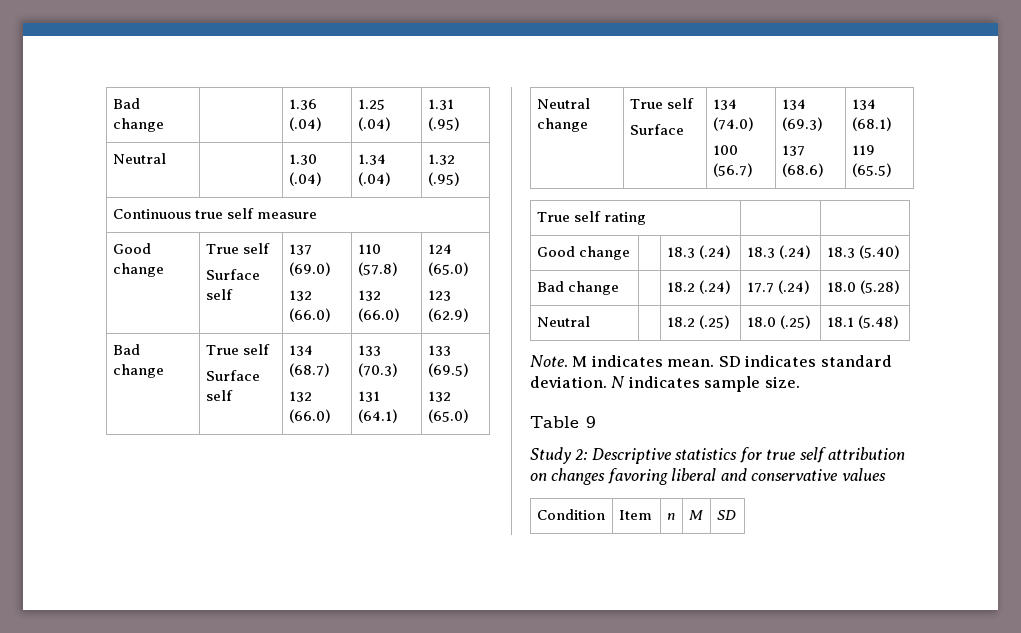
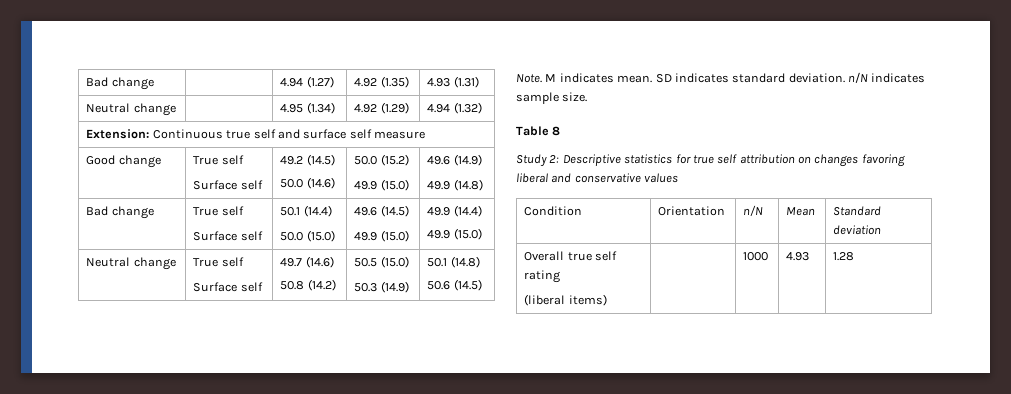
- Bad change | | 1.36 (.04) | 1.25 (.04) | 1.31 (.95)
- Neutral | | 1.30 (.04) | 1.34 (.04) | 1.32 (.95)
- Continuous true self measure
+ Bad change | | 4.94 (1.27) | 4.92 (1.35) | 4.93 (1.31)
+ Neutral change | | 4.95 (1.34) | 4.92 (1.29) | 4.94 (1.32)
+ Extension: Continuous true self and surface self measure
  Good change | True self
- Surface self | 137 (69.0)
- 132 (66.0) | 110 (57.8)
- 132 (66.0) | 124 (65.0)
- 123 (62.9)
+ Surface self | 49.2 (14.5)
+ 50.0 (14.6) | 50.0 (15.2)
+ 49.9 (15.0) | 49.6 (14.9)
+ 49.9 (14.8)
  Bad change | True self
- Surface self | 134 (68.7)
- 132 (66.0) | 133 (70.3)
- 131 (64.1) | 133 (69.5)
- 132 (65.0)
+ Surface self | 50.1 (14.4)
+ 50.0 (15.0) | 49.6 (14.5)
+ 49.9 (15.0) | 49.9 (14.4)
+ 49.9 (15.0)
  Neutral change | True self
- Surface | 134 (74.0)
- 100 (56.7) | 134 (69.3)
- 137 (68.6) | 134 (68.1)
- 119 (65.5)
- True self rating | |
- Good change | | 18.3 (.24) | 18.3 (.24) | 18.3 (5.40)
- Bad change | | 18.2 (.24) | 17.7 (.24) | 18.0 (5.28)
- Neutral | | 18.2 (.25) | 18.0 (.25) | 18.1 (5.48)
+ Surface self | 49.7 (14.6)
+ 50.8 (14.2) | 50.5 (15.0)
+ 50.3 (14.9) | 50.1 (14.8)
+ 50.6 (14.5)
- SD indicates standard deviation. N indicates sample size.
+ SD indicates standard deviation. n/N indicates sample size.
- Table 9
+ Table 8
- Condition | Item | n | M | SD
+ Condition | Orientation | n/N | Mean | Standard deviation
+ Overall true self rating
+ (liberal items) | | 1000 | 4.93 | 1.28

